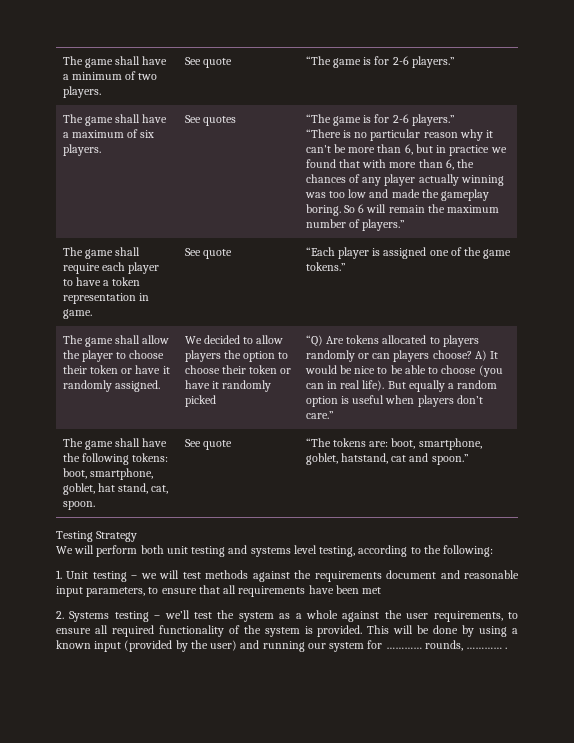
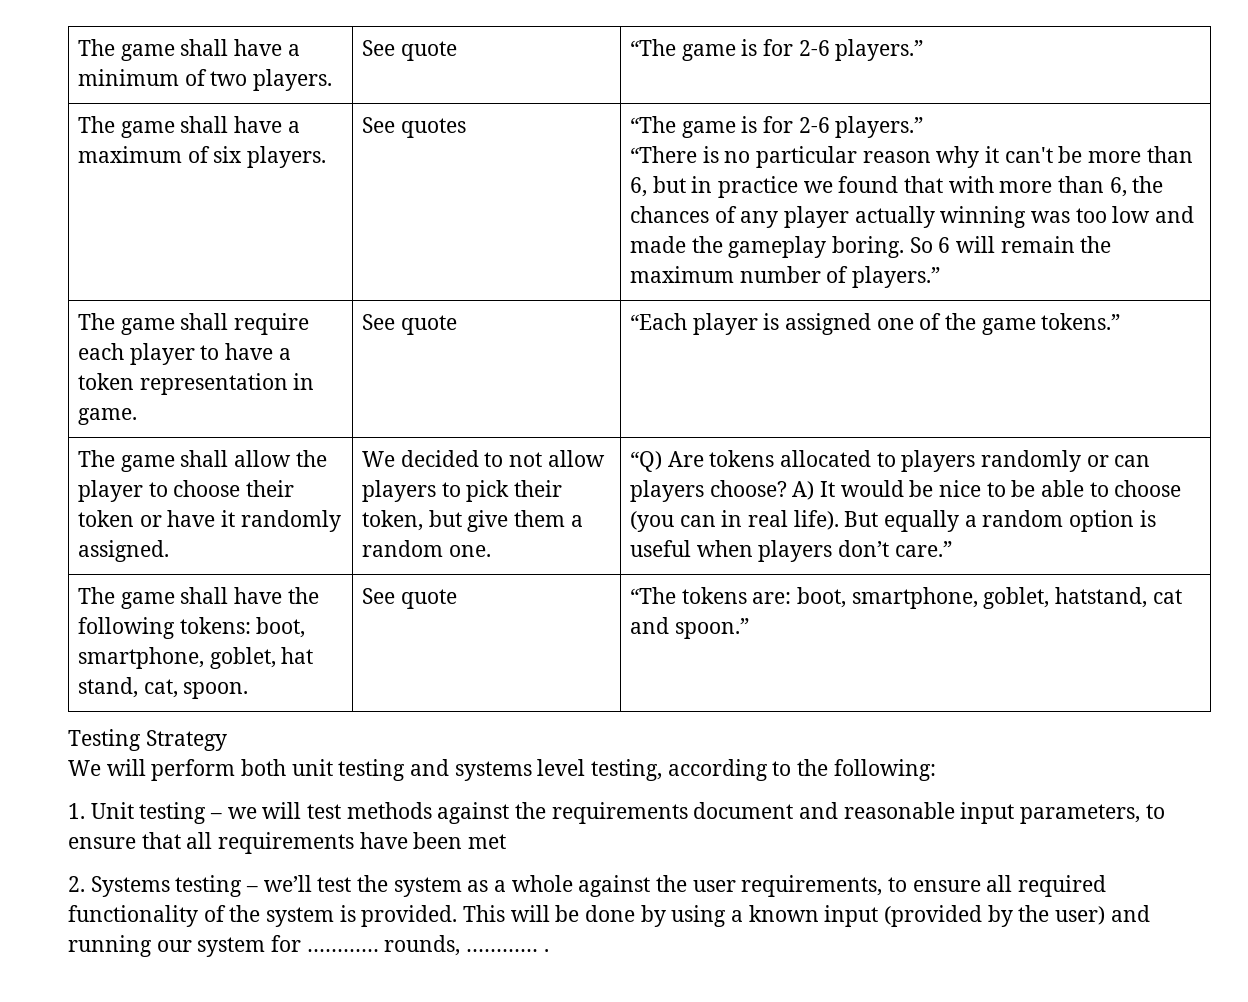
- We decided to allow players the option to choose their token or have it randomly picked
+ We decided to not allow players to pick their token, but give them a random one.

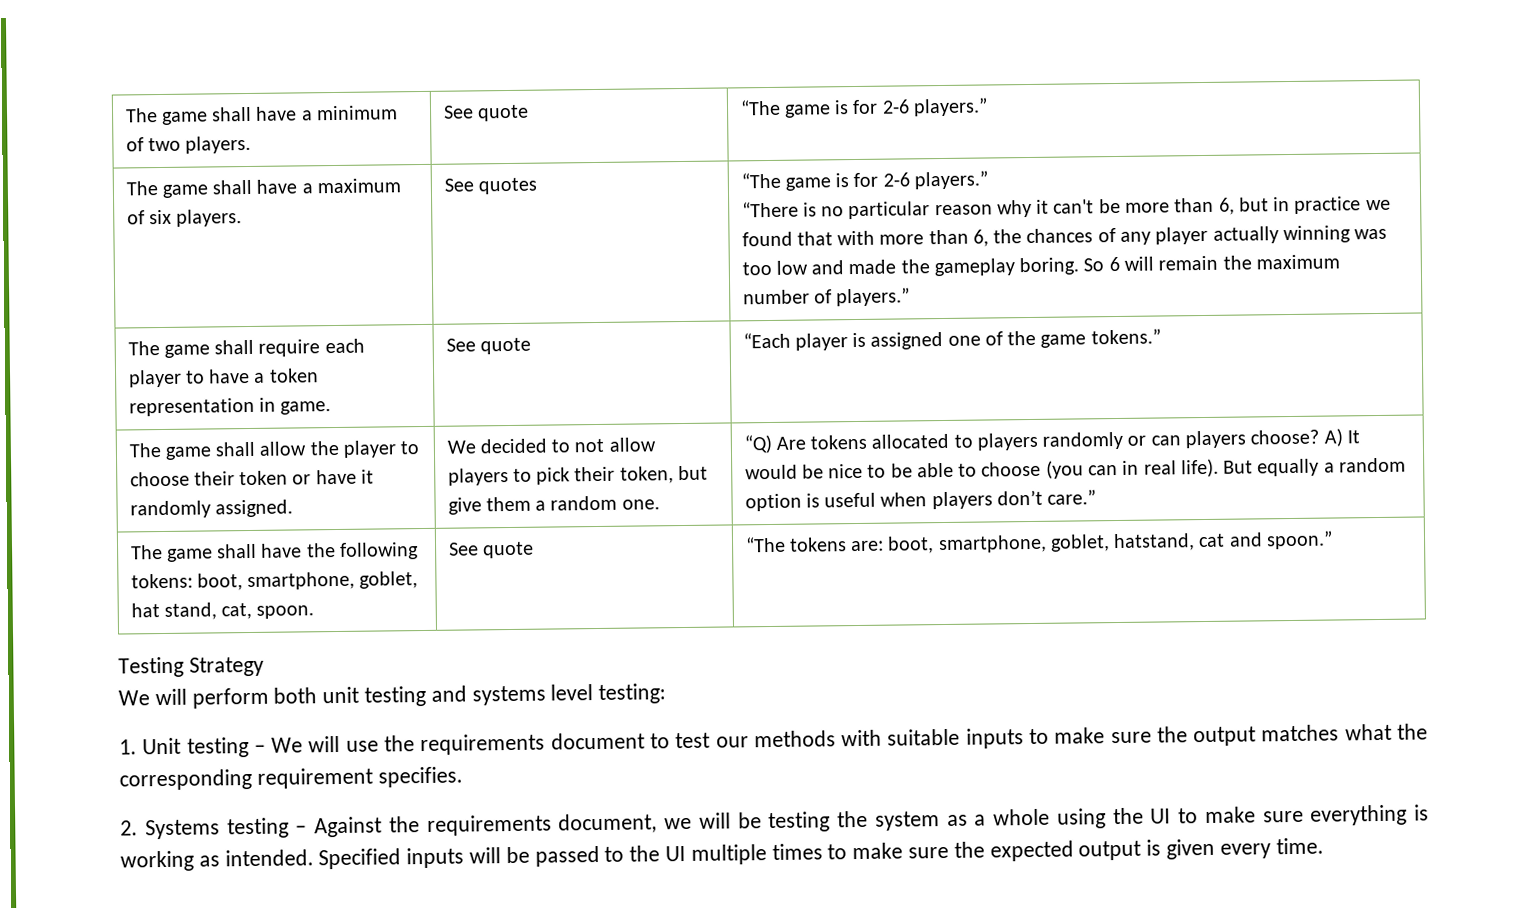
- We will perform both unit testing and systems level testing, according to the following:
+ We will perform both unit testing and systems level testing:
- 1. Unit testing – we will test methods against the requirements document and reasonable input parameters, to ensure that all requirements have been met
- 2. Systems testing – we’ll test the system as a whole against the user requirements, to ensure all required functionality of the system is provided. This will be done by using a known input (provided by the user) and running our system for ………… rounds, ………… .
+ 1. Unit testing – We will use the requirements document to test our methods with suitable inputs to make sure the output matches what the corresponding requirement specifies.
+ 2. Systems testing – Against the requirements document, we will be testing the system as a whole using the UI to make sure everything is working as intended. Specified inputs will be passed to the UI multiple times to make sure the expected output is given every time.

